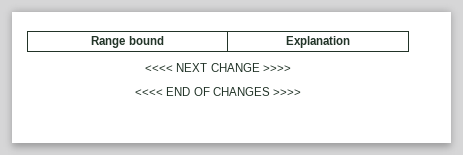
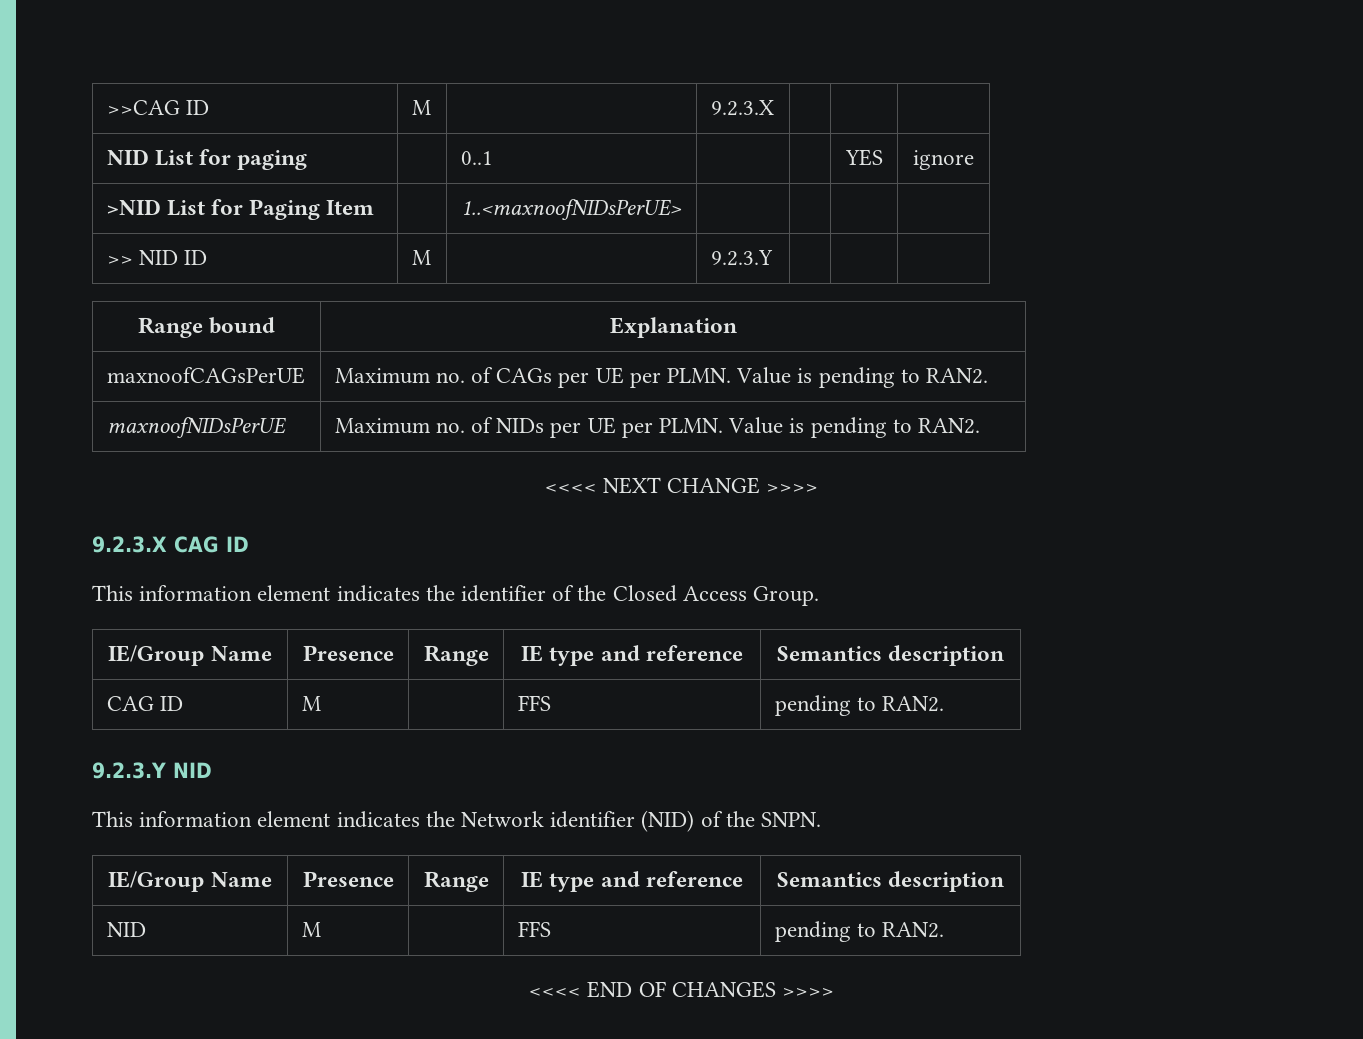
+ >>CAG ID | M | | 9.2.3.X | | |
+ NID List for paging | | 0..1 | | | YES | ignore
+ >NID List for Paging Item | | 1..<maxnoofNIDsPerUE> | | | |
+ >> NID ID | M | | 9.2.3.Y | | |
  Range bound | Explanation
+ maxnoofCAGsPerUE | Maximum no. of CAGs per UE per PLMN. Value is pending to RAN2.
+ maxnoofNIDsPerUE | Maximum no. of NIDs per UE per PLMN. Value is pending to RAN2.
  <<<< NEXT CHANGE >>>>
+ 9.2.3.X CAG ID
+ This information element indicates the identifier of the Closed Access Group.
+ IE/Group Name | Presence | Range | IE type and reference | Semantics description
+ CAG ID | M | | FFS | pending to RAN2.
+ 9.2.3.Y NID
+ This information element indicates the Network identifier (NID) of the SNPN.
+ IE/Group Name | Presence | Range | IE type and reference | Semantics description
+ NID | M | | FFS | pending to RAN2.

